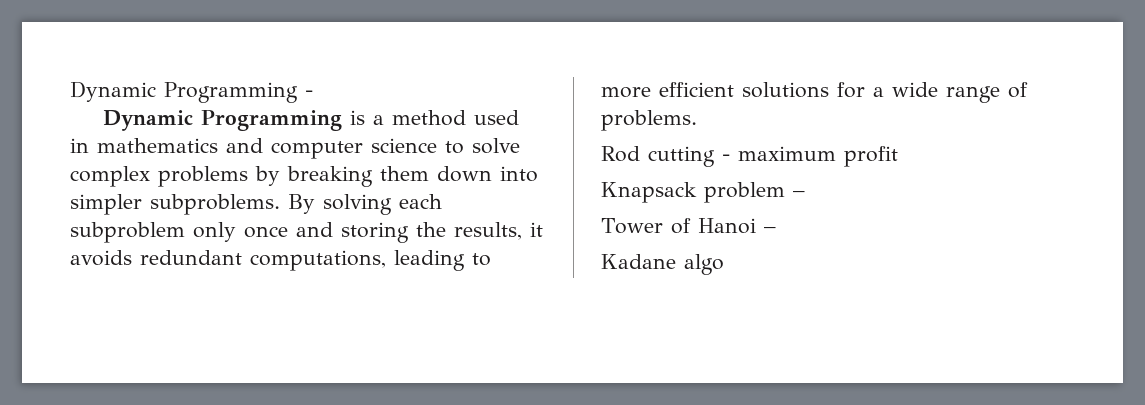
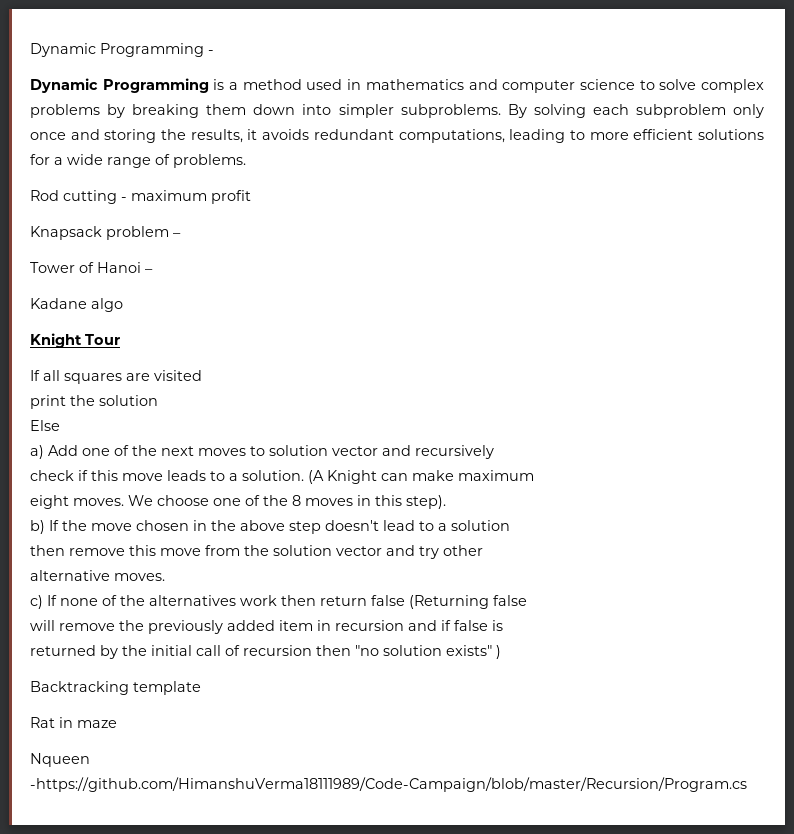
+ Knight Tour
+ If all squares are visited
+ print the solution
+ Else
+ a) Add one of the next moves to solution vector and recursively
+ check if this move leads to a solution. (A Knight can make maximum
+ eight moves. We choose one of the 8 moves in this step).
+ b) If the move chosen in the above step doesn't lead to a solution
+ then remove this move from the solution vector and try other
+ alternative moves.
+ c) If none of the alternatives work then return false (Returning false
+ will remove the previously added item in recursion and if false is
+ returned by the initial call of recursion then "no solution exists" )
+ Backtracking template
+ Rat in maze
+ Nqueen -https://github.com/HimanshuVerma18111989/Code-Campaign/blob/master/Recursion/Program.cs

